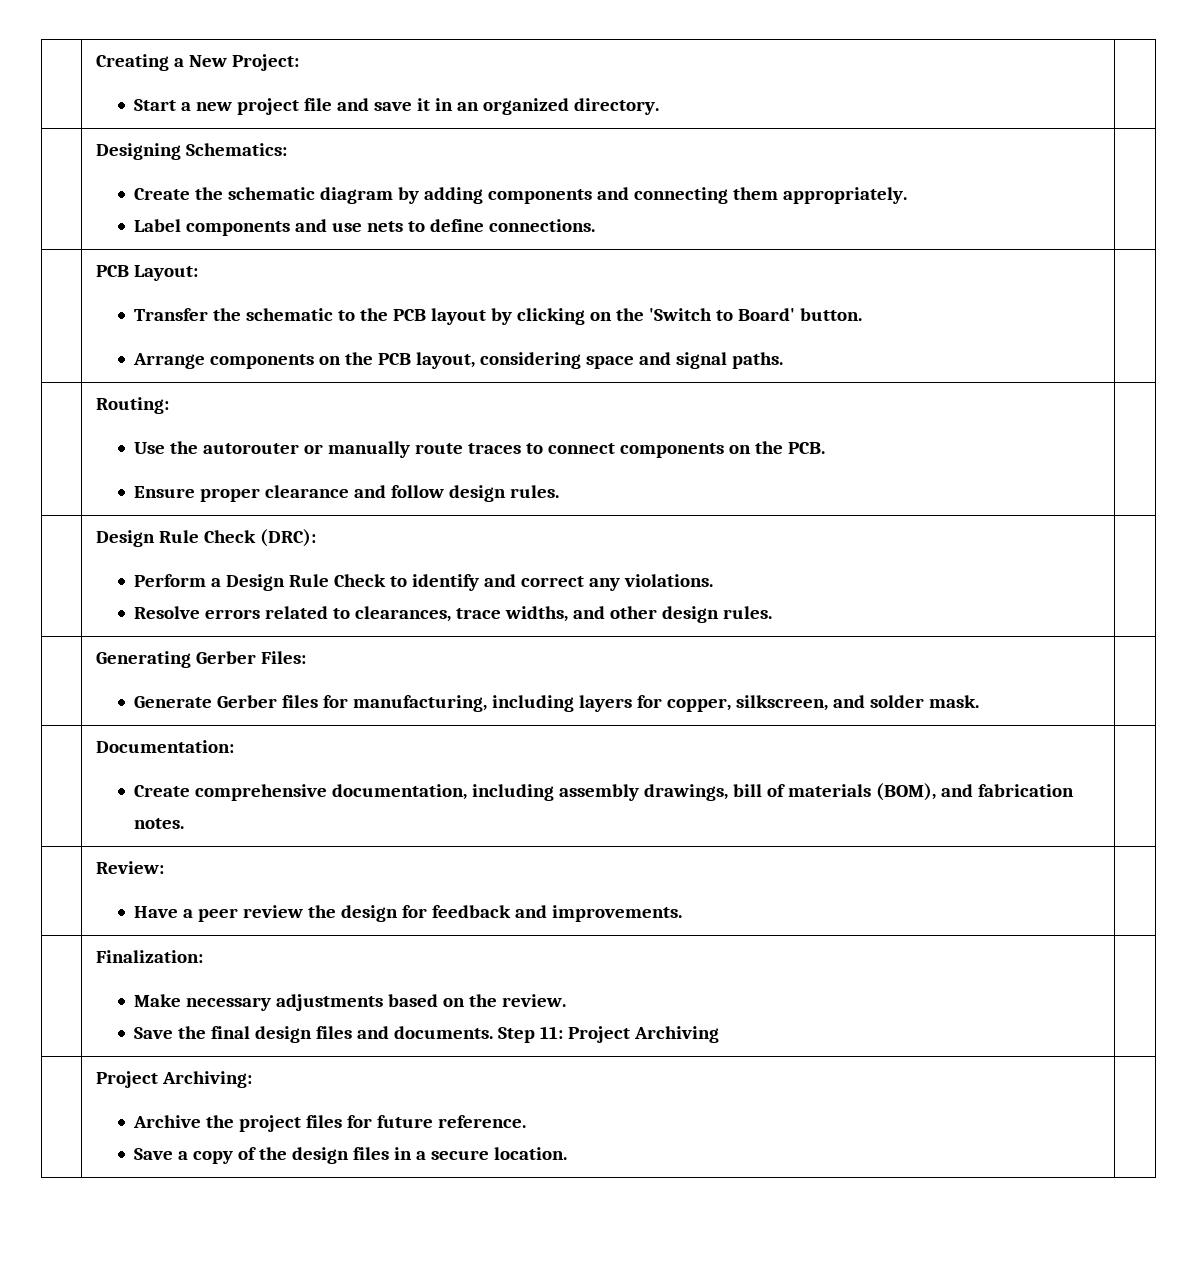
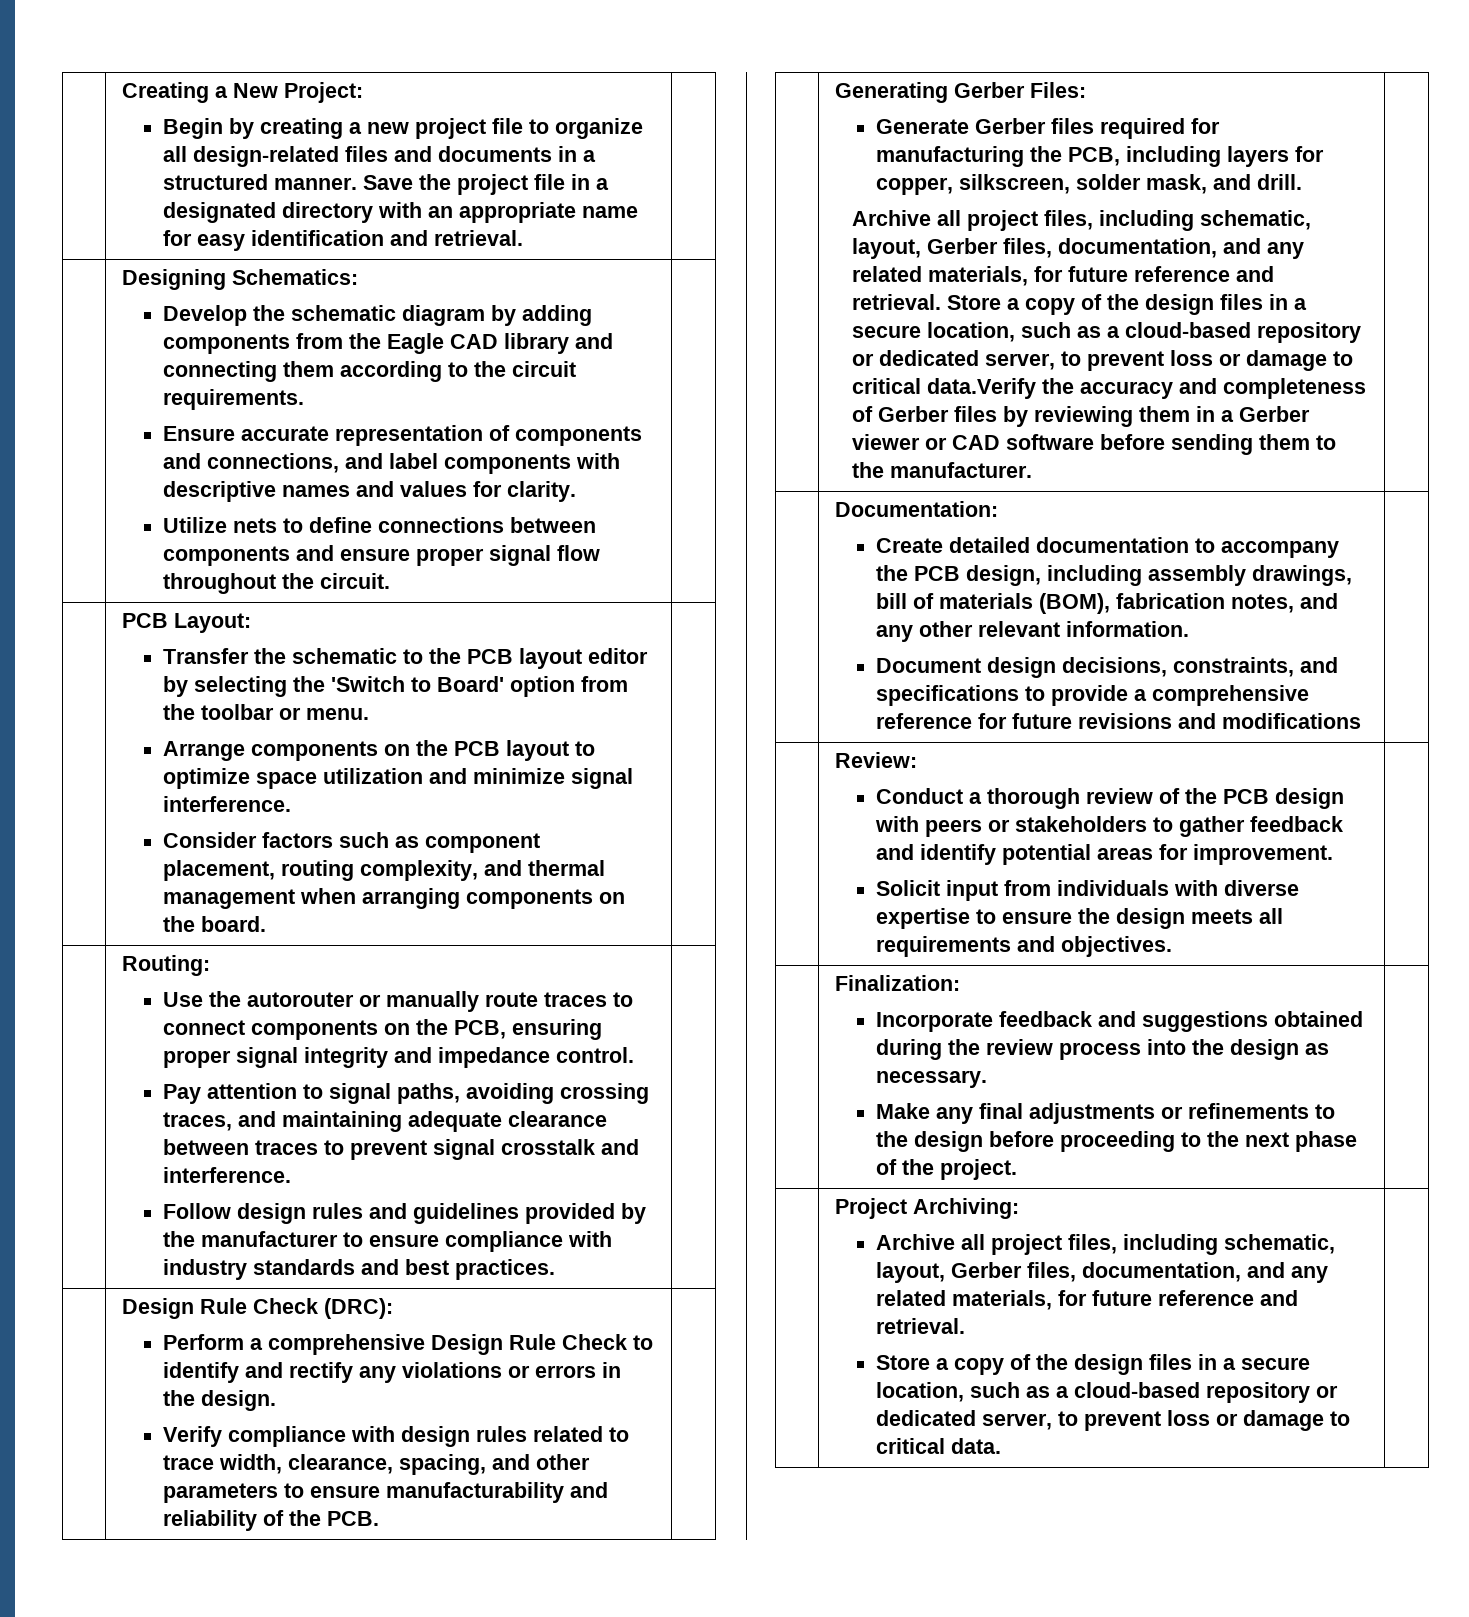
  | Creating a New Project:
- Start a new project file and save it in an organized directory. |
+ Begin by creating a new project file to organize all design-related files and documents in a structured manner. Save the project file in a designated directory with an appropriate name for easy identification and retrieval. |
- Create the schematic diagram by adding components and connecting them appropriately.
- Label components and use nets to define connections.
+ Develop the schematic diagram by adding components from the Eagle CAD library and connecting them according to the circuit requirements.
+ Ensure accurate representation of components and connections, and label components with descriptive names and values for clarity.
+ Utilize nets to define connections between components and ensure proper signal flow throughout the circuit.
- Transfer the schematic to the PCB layout by clicking on the 'Switch to Board' button.
+ Transfer the schematic to the PCB layout editor by selecting the 'Switch to Board' option from the toolbar or menu.
- Arrange components on the PCB layout, considering space and signal paths.
+ Arrange components on the PCB layout to optimize space utilization and minimize signal interference.
+ Consider factors such as component placement, routing complexity, and thermal management when arranging components on the board.
- Use the autorouter or manually route traces to connect components on the PCB.
- Ensure proper clearance and follow design rules.
+ Use the autorouter or manually route traces to connect components on the PCB, ensuring proper signal integrity and impedance control.
+ Pay attention to signal paths, avoiding crossing traces, and maintaining adequate clearance between traces to prevent signal crosstalk and interference.
+ Follow design rules and guidelines provided by the manufacturer to ensure compliance with industry standards and best practices.
- Perform a Design Rule Check to identify and correct any violations.
- Resolve errors related to clearances, trace widths, and other design rules.
+ Perform a comprehensive Design Rule Check to identify and rectify any violations or errors in the design.
+ Verify compliance with design rules related to trace width, clearance, spacing, and other parameters to ensure manufacturability and reliability of the PCB.
- Generate Gerber files for manufacturing, including layers for copper, silkscreen, and solder mask. |
+ Generate Gerber files required for manufacturing the PCB, including layers for copper, silkscreen, solder mask, and drill.
+ Archive all project files, including schematic, layout, Gerber files, documentation, and any related materials, for future reference and retrieval. Store a copy of the design files in a secure location, such as a cloud-based repository or dedicated server, to prevent loss or damage to critical data.Verify the accuracy and completeness of Gerber files by reviewing them in a Gerber viewer or CAD software before sending them to the manufacturer. |
  | Documentation:
- Create comprehensive documentation, including assembly drawings, bill of materials (BOM), and fabrication notes. |
+ Create detailed documentation to accompany the PCB design, including assembly drawings, bill of materials (BOM), fabrication notes, and any other relevant information.
+ Document design decisions, constraints, and specifications to provide a comprehensive reference for future revisions and modifications |
  | Review:
- Have a peer review the design for feedback and improvements. |
+ Conduct a thorough review of the PCB design with peers or stakeholders to gather feedback and identify potential areas for improvement.
+ Solicit input from individuals with diverse expertise to ensure the design meets all requirements and objectives. |
  | Finalization:
- Make necessary adjustments based on the review.
- Save the final design files and documents. Step 11: Project Archiving |
+ Incorporate feedback and suggestions obtained during the review process into the design as necessary.
+ Make any final adjustments or refinements to the design before proceeding to the next phase of the project. |
  | Project Archiving:
- Archive the project files for future reference.
- Save a copy of the design files in a secure location. |
+ Archive all project files, including schematic, layout, Gerber files, documentation, and any related materials, for future reference and retrieval.
+ Store a copy of the design files in a secure location, such as a cloud-based repository or dedicated server, to prevent loss or damage to critical data.

